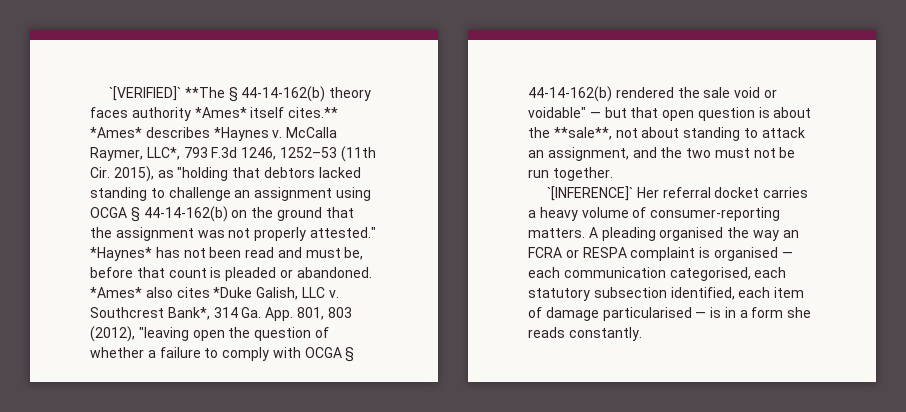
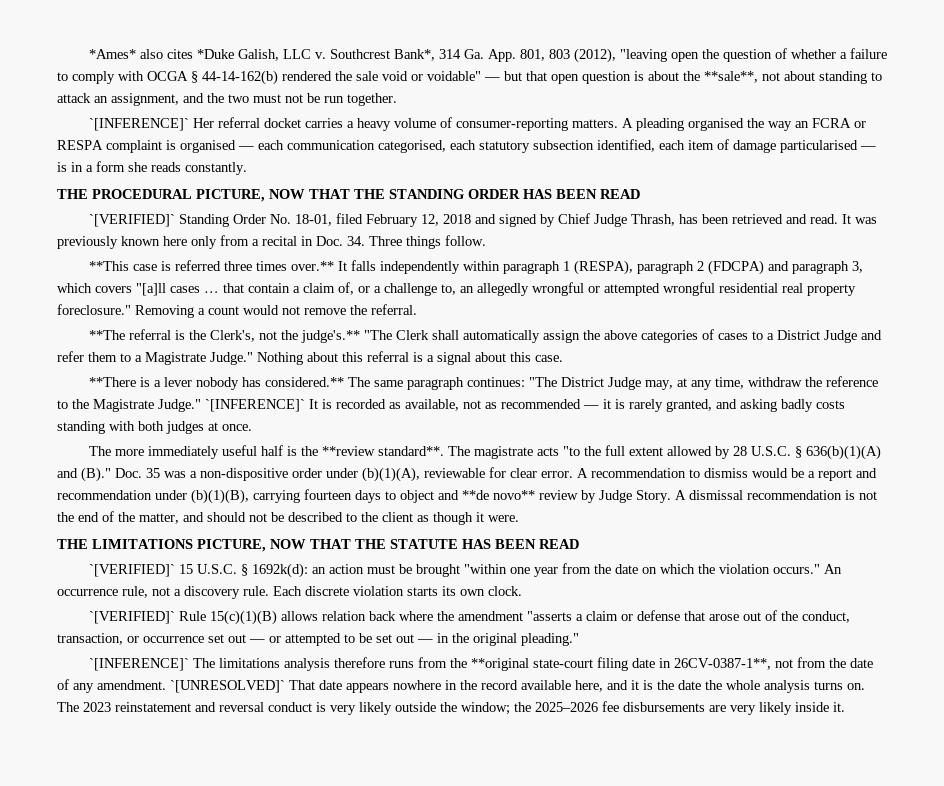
- `[VERIFIED]` **The § 44-14-162(b) theory faces authority *Ames* itself cites.** *Ames* describes *Haynes v. McCalla Raymer, LLC*, 793 F.3d 1246, 1252–53 (11th Cir. 2015), as "holding that debtors lacked standing to challenge an assignment using OCGA § 44-14-162(b) on the ground that the assignment was not properly attested." *Haynes* has not been read and must be, before that count is pleaded or abandoned.
+ THE PROCEDURAL PICTURE, NOW THAT THE STANDING ORDER HAS BEEN READ
+ `[VERIFIED]` Standing Order No. 18-01, filed February 12, 2018 and signed by Chief Judge Thrash, has been retrieved and read. It was previously known here only from a recital in Doc. 34. Three things follow.
+ **This case is referred three times over.** It falls independently within paragraph 1 (RESPA), paragraph 2 (FDCPA) and paragraph 3, which covers "[a]ll cases … that contain a claim of, or a challenge to, an allegedly wrongful or attempted wrongful residential real property foreclosure." Removing a count would not remove the referral.
+ **The referral is the Clerk's, not the judge's.** "The Clerk shall automatically assign the above categories of cases to a District Judge and refer them to a Magistrate Judge." Nothing about this referral is a signal about this case.
+ **There is a lever nobody has considered.** The same paragraph continues: "The District Judge may, at any time, withdraw the reference to the Magistrate Judge." `[INFERENCE]` It is recorded as available, not as recommended — it is rarely granted, and asking badly costs standing with both judges at once.
+ The more immediately useful half is the **review standard**. The magistrate acts "to the full extent allowed by 28 U.S.C. § 636(b)(1)(A) and (B)." Doc. 35 was a non-dispositive order under (b)(1)(A), reviewable for clear error. A recommendation to dismiss would be a report and recommendation under (b)(1)(B), carrying fourteen days to object and **de novo** review by Judge Story. A dismissal recommendation is not the end of the matter, and should not be described to the client as though it were.
+ THE LIMITATIONS PICTURE, NOW THAT THE STATUTE HAS BEEN READ
+ `[VERIFIED]` 15 U.S.C. § 1692k(d): an action must be brought "within one year from the date on which the violation occurs." An occurrence rule, not a discovery rule. Each discrete violation starts its own clock.
+ `[VERIFIED]` Rule 15(c)(1)(B) allows relation back where the amendment "asserts a claim or defense that arose out of the conduct, transaction, or occurrence set out — or attempted to be set out — in the original pleading."
+ `[INFERENCE]` The limitations analysis therefore runs from the **original state-court filing date in 26CV-0387-1**, not from the date of any amendment. `[UNRESOLVED]` That date appears nowhere in the record available here, and it is the date the whole analysis turns on. The 2023 reinstatement and reversal conduct is very likely outside the window; the 2025–2026 fee disbursements are very likely inside it.

